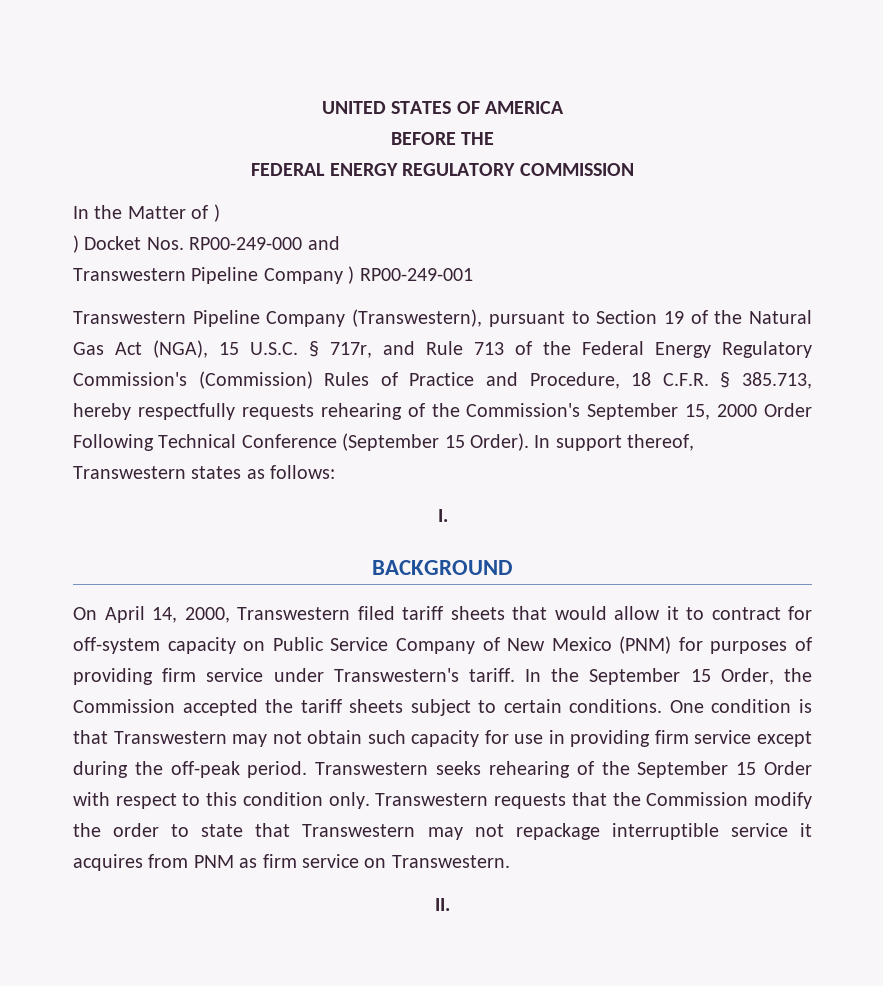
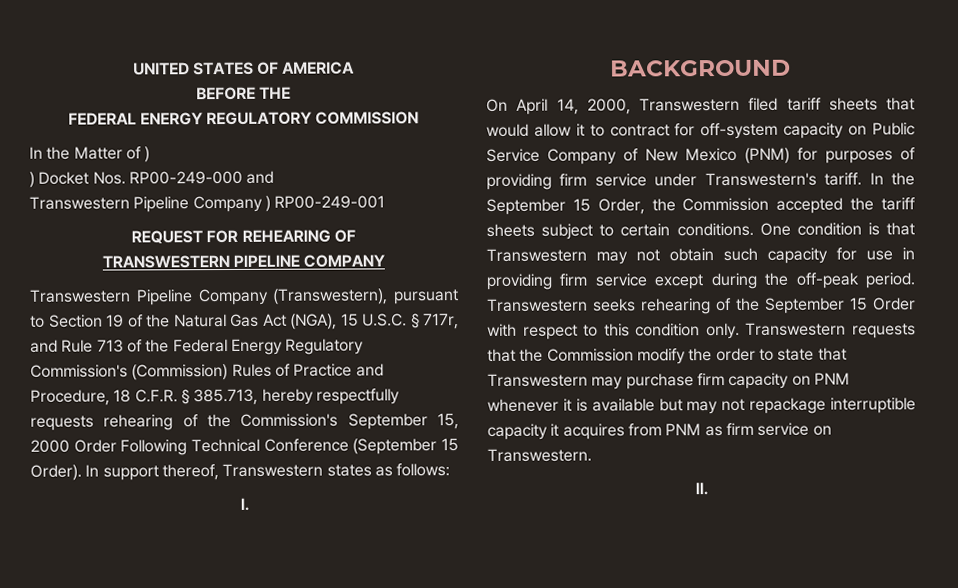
+ REQUEST FOR REHEARING OF
+ TRANSWESTERN PIPELINE COMPANY
- Transwestern requests that the Commission modify the order to state that Transwestern may not repackage interruptible service it acquires from PNM as firm service on Transwestern.
+ Transwestern requests that the Commission modify the order to state that Transwestern may purchase firm capacity on PNM whenever it is available but may not repackage interruptible capacity it acquires from PNM as firm service on Transwestern.

